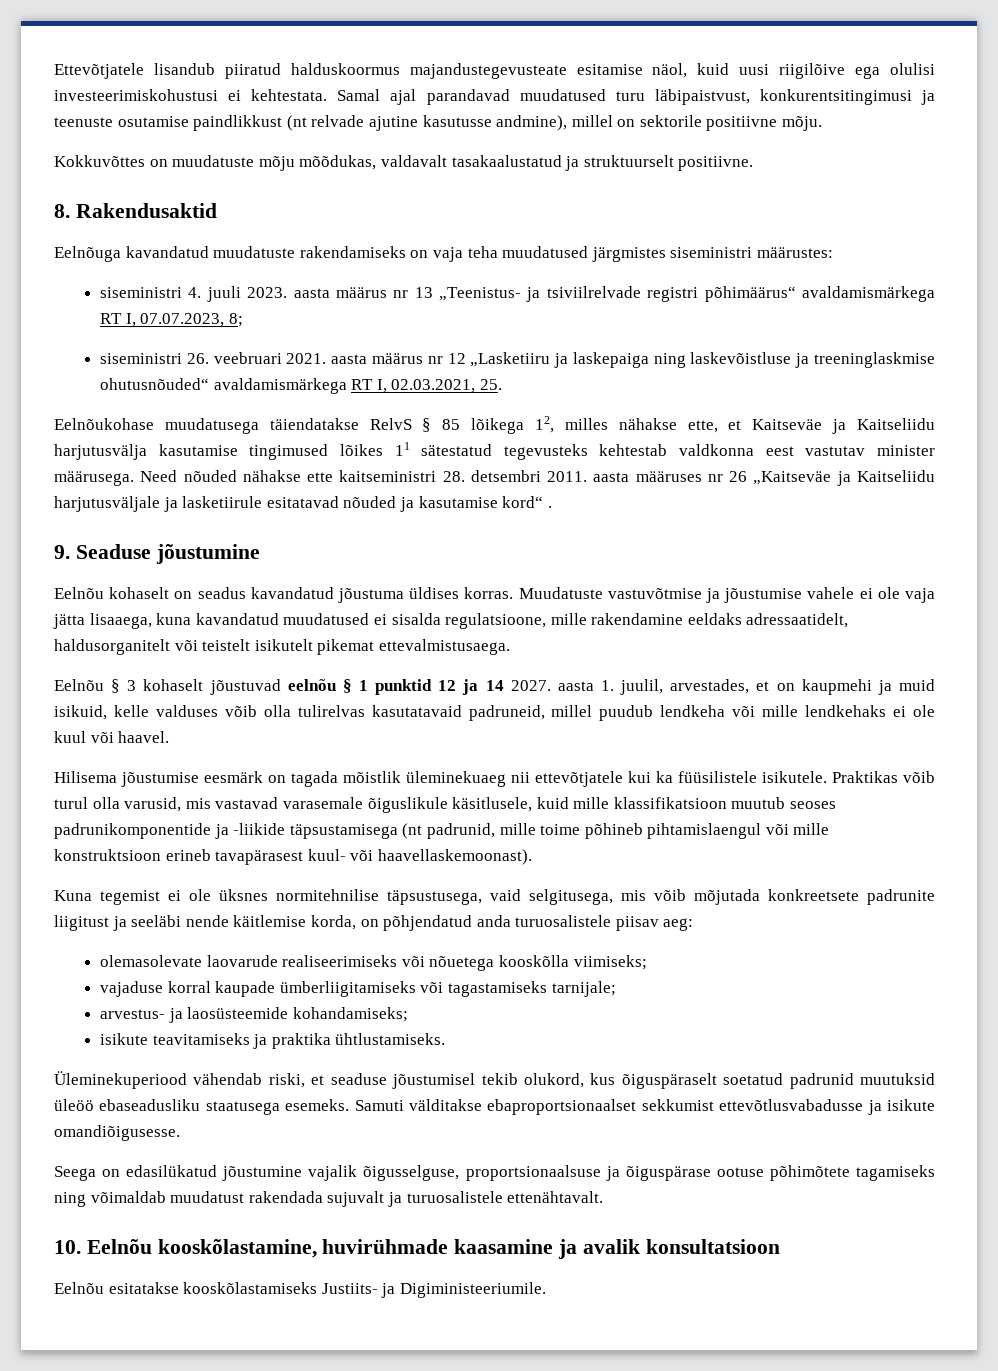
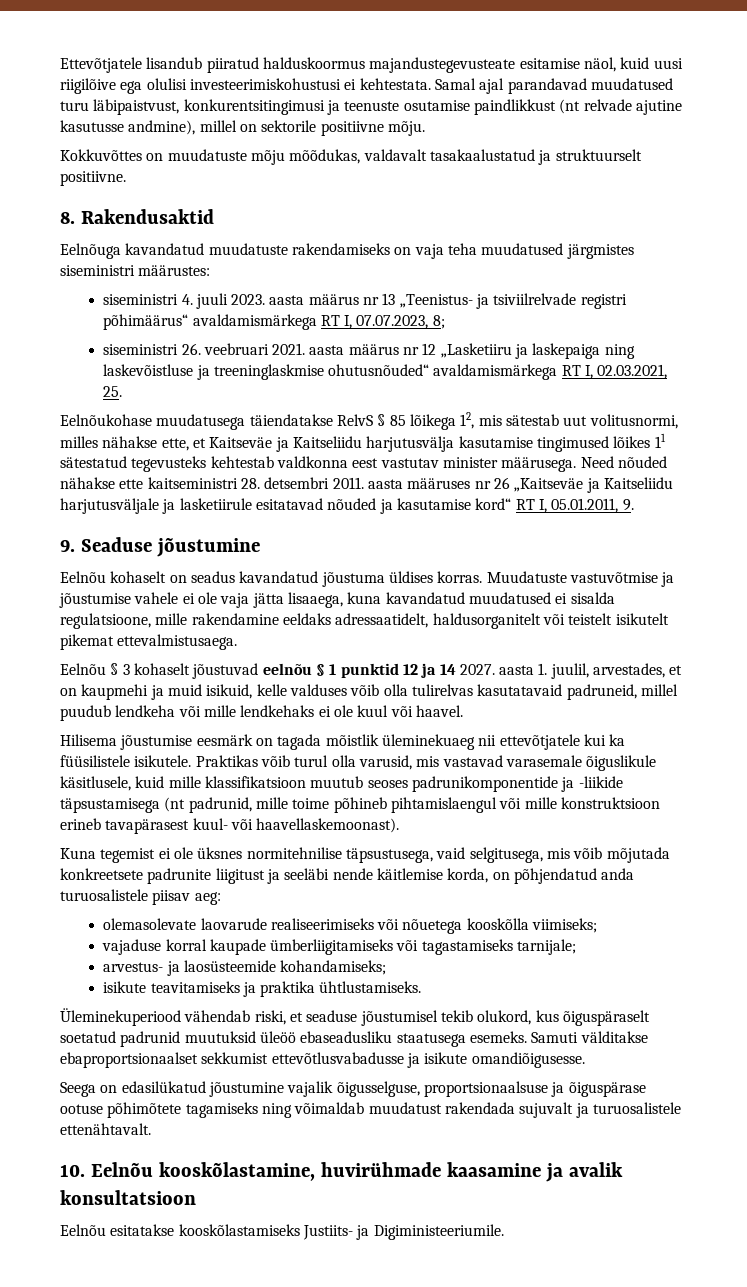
- Eelnõukohase muudatusega täiendatakse RelvS § 85 lõikega 12, milles nähakse ette, et Kaitseväe ja Kaitseliidu harjutusvälja kasutamise tingimused lõikes 11 sätestatud tegevusteks kehtestab valdkonna eest vastutav minister määrusega.
+ Eelnõukohase muudatusega täiendatakse RelvS § 85 lõikega 12, mis sätestab uut volitusnormi, milles nähakse ette, et Kaitseväe ja Kaitseliidu harjutusvälja kasutamise tingimused lõikes 11 sätestatud tegevusteks kehtestab valdkonna eest vastutav minister määrusega.
- Need nõuded nähakse ette kaitseministri 28. detsembri 2011. aasta määruses nr 26 „Kaitseväe ja Kaitseliidu harjutusväljale ja lasketiirule esitatavad nõuded ja kasutamise kord“ .
+ Need nõuded nähakse ette kaitseministri 28. detsembri 2011. aasta määruses nr 26 „Kaitseväe ja Kaitseliidu harjutusväljale ja lasketiirule esitatavad nõuded ja kasutamise kord“ RT I, 05.01.2011, 9.

